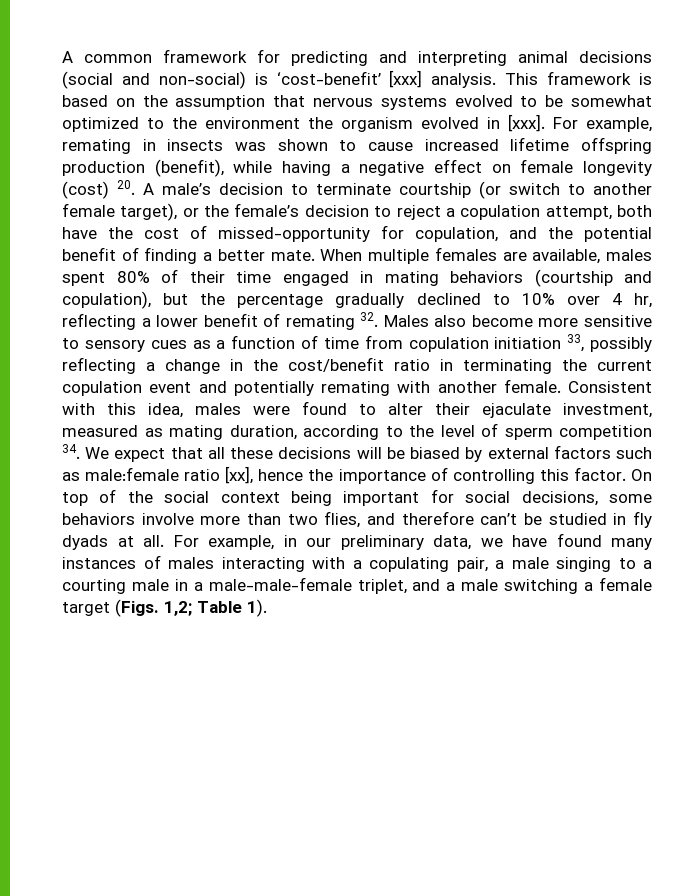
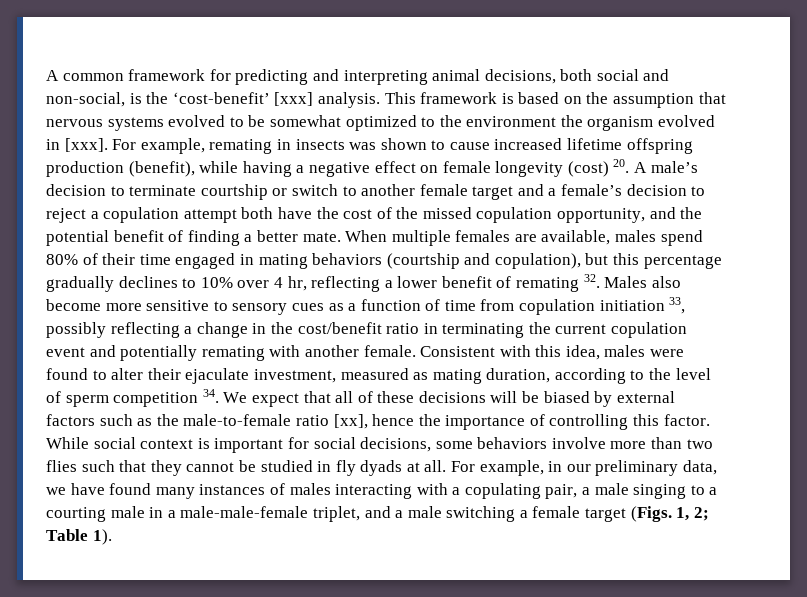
- A common framework for predicting and interpreting animal decisions (social and non-social) is ‘cost-benefit’ [xxx] analysis.
+ A common framework for predicting and interpreting animal decisions, both social and non-social, is the ‘cost-benefit’ [xxx] analysis.
- For example, remating in insects was shown to cause increased lifetime offspring production (benefit), while having a negative effect on female longevity (cost) 20. A male’s decision to terminate courtship (or switch to another female target), or the female’s decision to reject a copulation attempt, both have the cost of missed-opportunity for copulation, and the potential benefit of finding a better mate.
+ For example, remating in insects was shown to cause increased lifetime offspring production (benefit), while having a negative effect on female longevity (cost) 20. A male’s decision to terminate courtship or switch to another female target and a female’s decision to reject a copulation attempt both have the cost of the missed copulation opportunity, and the potential benefit of finding a better mate.
- When multiple females are available, males spent 80% of their time engaged in mating behaviors (courtship and copulation), but the percentage gradually declined to 10% over 4 hr, reflecting a lower benefit of remating 32. Males also become more sensitive to sensory cues as a function of time from copulation initiation 33, possibly reflecting a change in the cost/benefit ratio in terminating the current copulation event and potentially remating with another female.
+ When multiple females are available, males spend 80% of their time engaged in mating behaviors (courtship and copulation), but this percentage gradually declines to 10% over 4 hr, reflecting a lower benefit of remating 32. Males also become more sensitive to sensory cues as a function of time from copulation initiation 33, possibly reflecting a change in the cost/benefit ratio in terminating the current copulation event and potentially remating with another female.
- Consistent with this idea, males were found to alter their ejaculate investment, measured as mating duration, according to the level of sperm competition 34. We expect that all these decisions will be biased by external factors such as male:female ratio [xx], hence the importance of controlling this factor.
+ Consistent with this idea, males were found to alter their ejaculate investment, measured as mating duration, according to the level of sperm competition 34. We expect that all of these decisions will be biased by external factors such as the male-to-female ratio [xx], hence the importance of controlling this factor.
- On top of the social context being important for social decisions, some behaviors involve more than two flies, and therefore can’t be studied in fly dyads at all.
+ While social context is important for social decisions, some behaviors involve more than two flies such that they cannot be studied in fly dyads at all.
- For example, in our preliminary data, we have found many instances of males interacting with a copulating pair, a male singing to a courting male in a male-male-female triplet, and a male switching a female target (Figs. 1,2; Table 1).
+ For example, in our preliminary data, we have found many instances of males interacting with a copulating pair, a male singing to a courting male in a male-male-female triplet, and a male switching a female target (Figs. 1, 2; Table 1).

